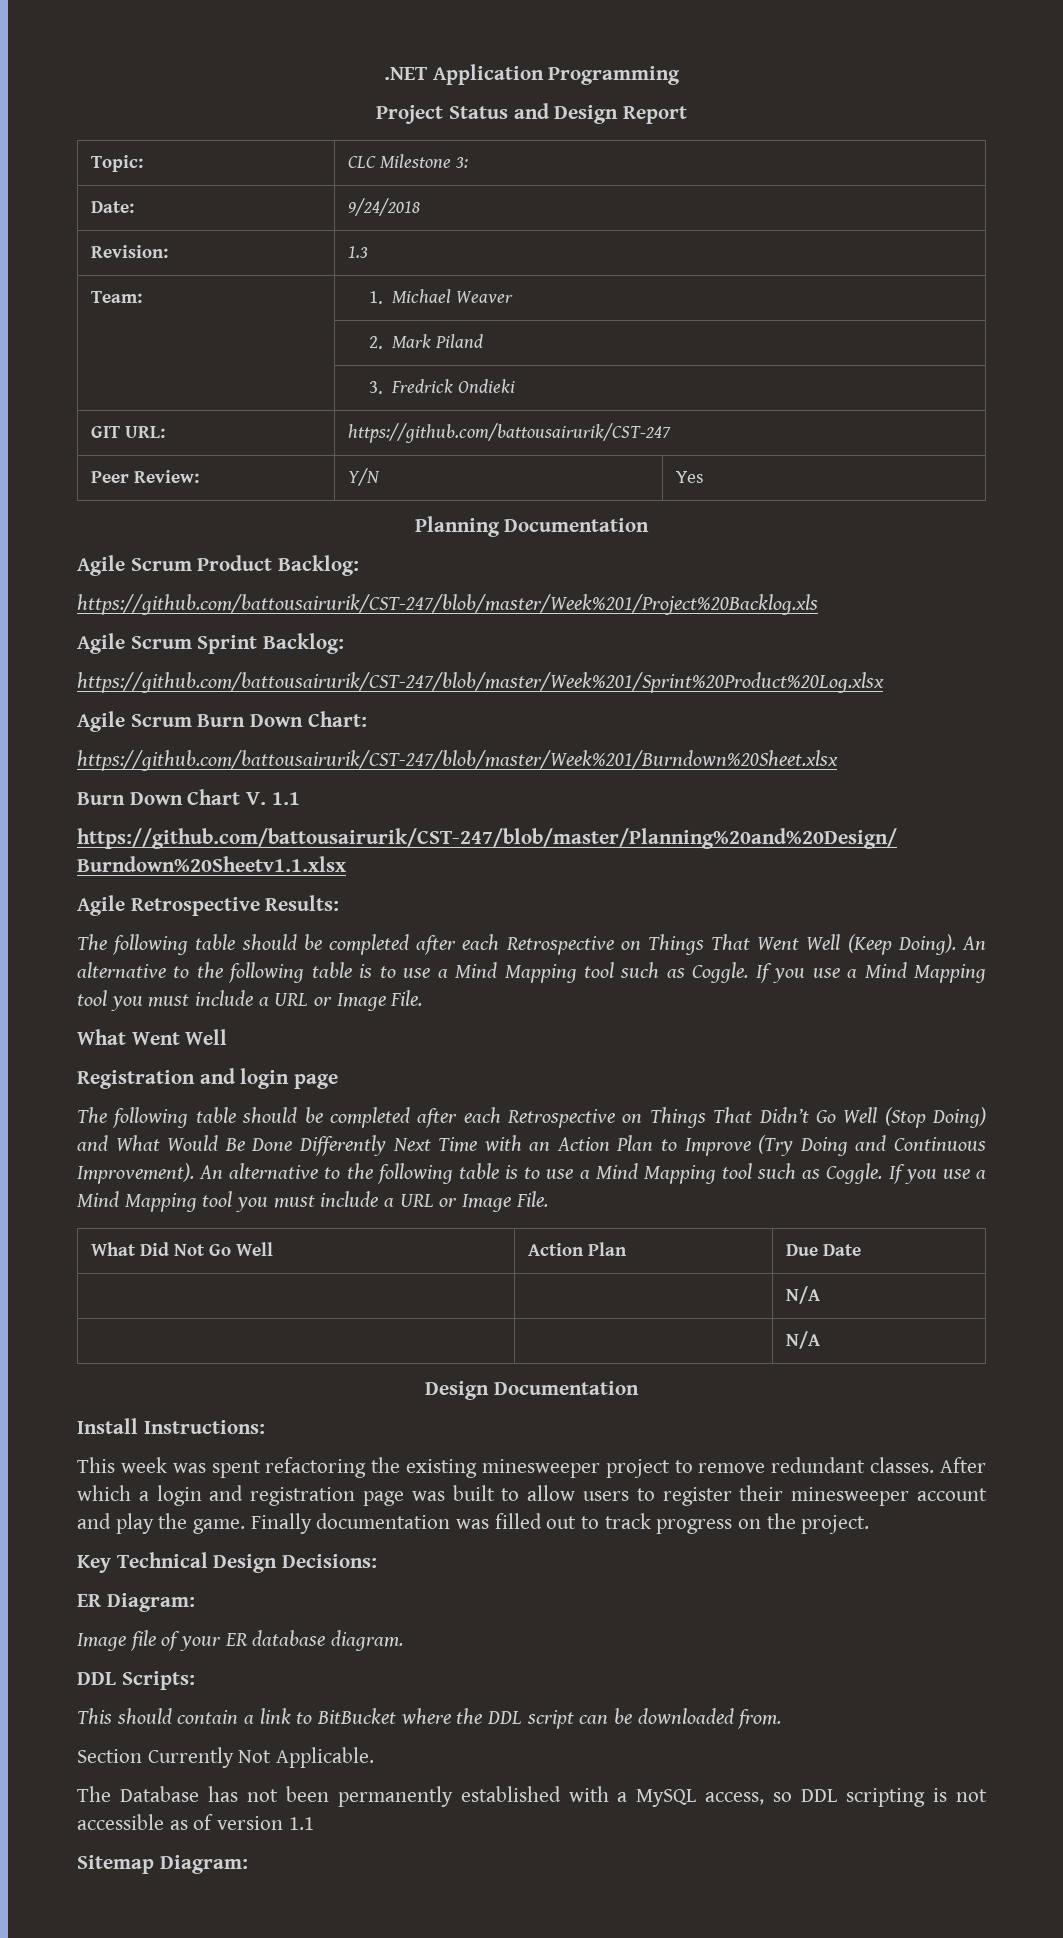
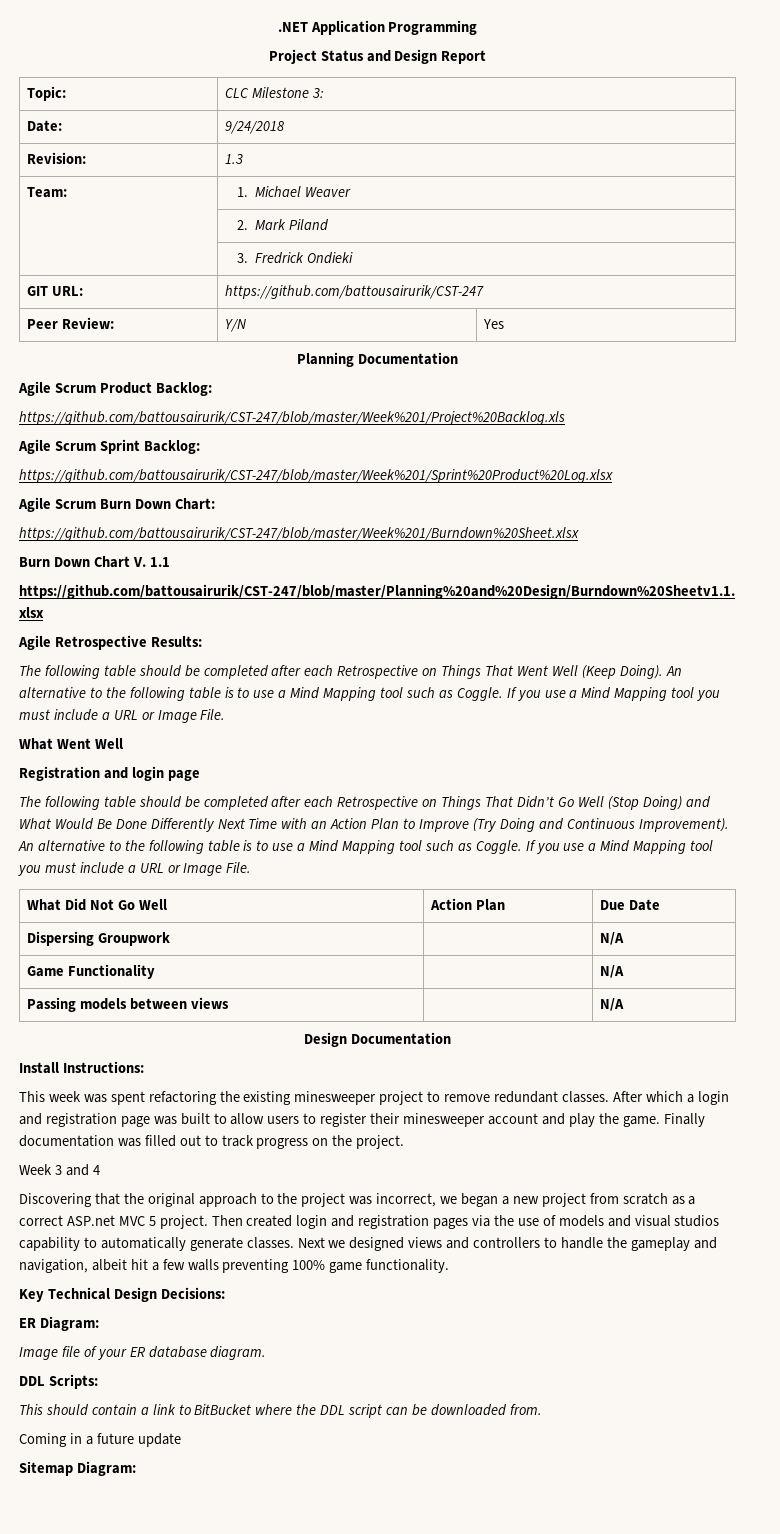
  What Did Not Go Well | Action Plan | Due Date
- | | N/A
- | | N/A
+ Dispersing Groupwork | | N/A
+ Game Functionality | | N/A
+ Passing models between views | | N/A
+ Week 3 and 4
+ Discovering that the original approach to the project was incorrect, we began a new project from scratch as a correct ASP.net MVC 5 project. Then created login and registration pages via the use of models and visual studios capability to automatically generate classes. Next we designed views and controllers to handle the gameplay and navigation, albeit hit a few walls preventing 100% game functionality.
- Section Currently Not Applicable.
- The Database has not been permanently established with a MySQL access, so DDL scripting is not accessible as of version 1.1
+ Coming in a future update

